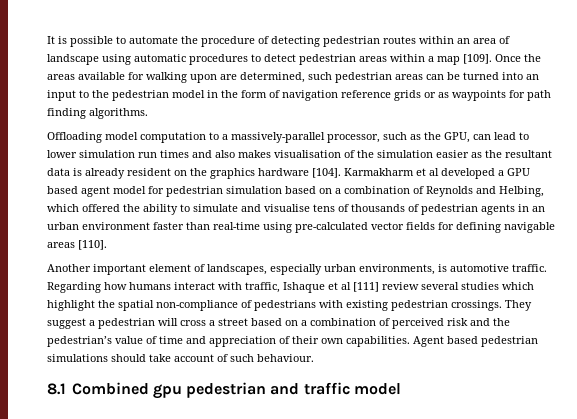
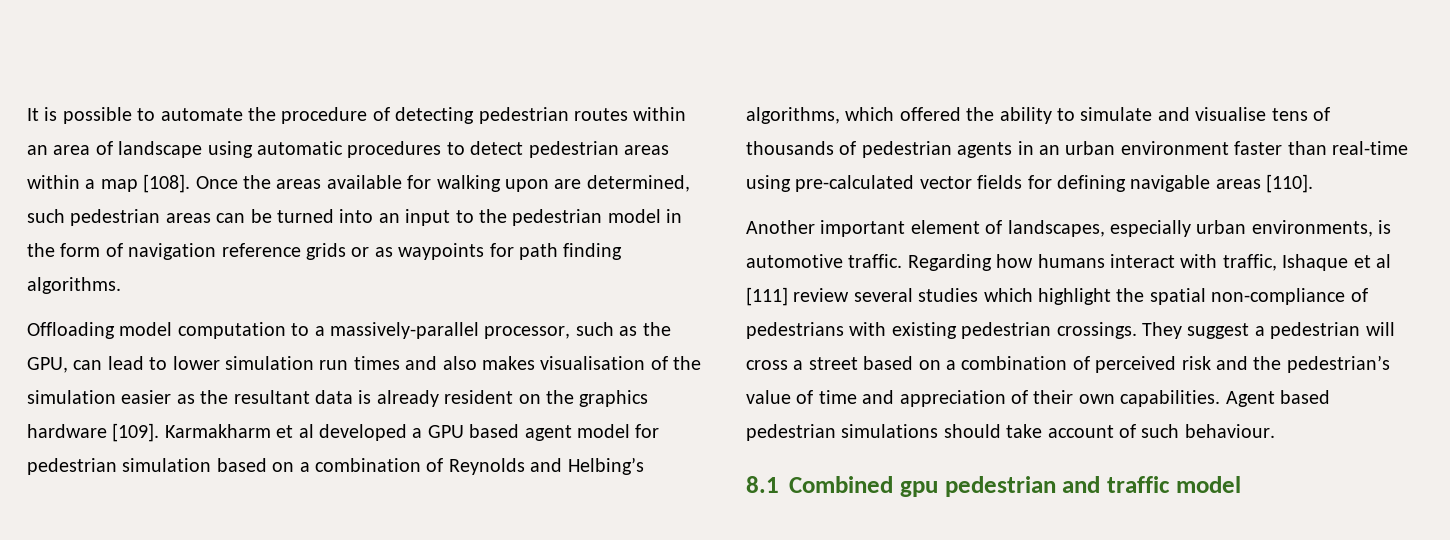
- It is possible to automate the procedure of detecting pedestrian routes within an area of landscape using automatic procedures to detect pedestrian areas within a map [109].
+ It is possible to automate the procedure of detecting pedestrian routes within an area of landscape using automatic procedures to detect pedestrian areas within a map [108].
- Offloading model computation to a massively-parallel processor, such as the GPU, can lead to lower simulation run times and also makes visualisation of the simulation easier as the resultant data is already resident on the graphics hardware [104].
+ Offloading model computation to a massively-parallel processor, such as the GPU, can lead to lower simulation run times and also makes visualisation of the simulation easier as the resultant data is already resident on the graphics hardware [109].
- Karmakharm et al developed a GPU based agent model for pedestrian simulation based on a combination of Reynolds and Helbing, which offered the ability to simulate and visualise tens of thousands of pedestrian agents in an urban environment faster than real-time using pre-calculated vector fields for defining navigable areas [110].
+ Karmakharm et al developed a GPU based agent model for pedestrian simulation based on a combination of Reynolds and Helbing’s algorithms, which offered the ability to simulate and visualise tens of thousands of pedestrian agents in an urban environment faster than real-time using pre-calculated vector fields for defining navigable areas [110].

